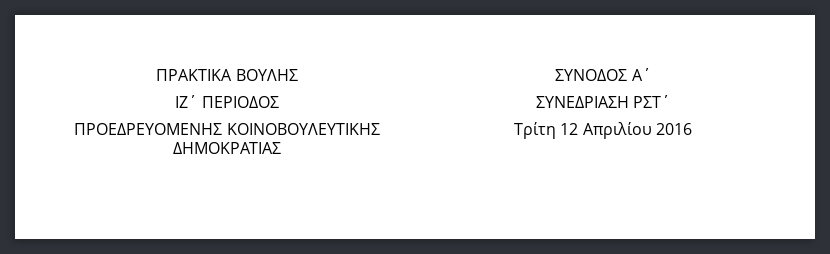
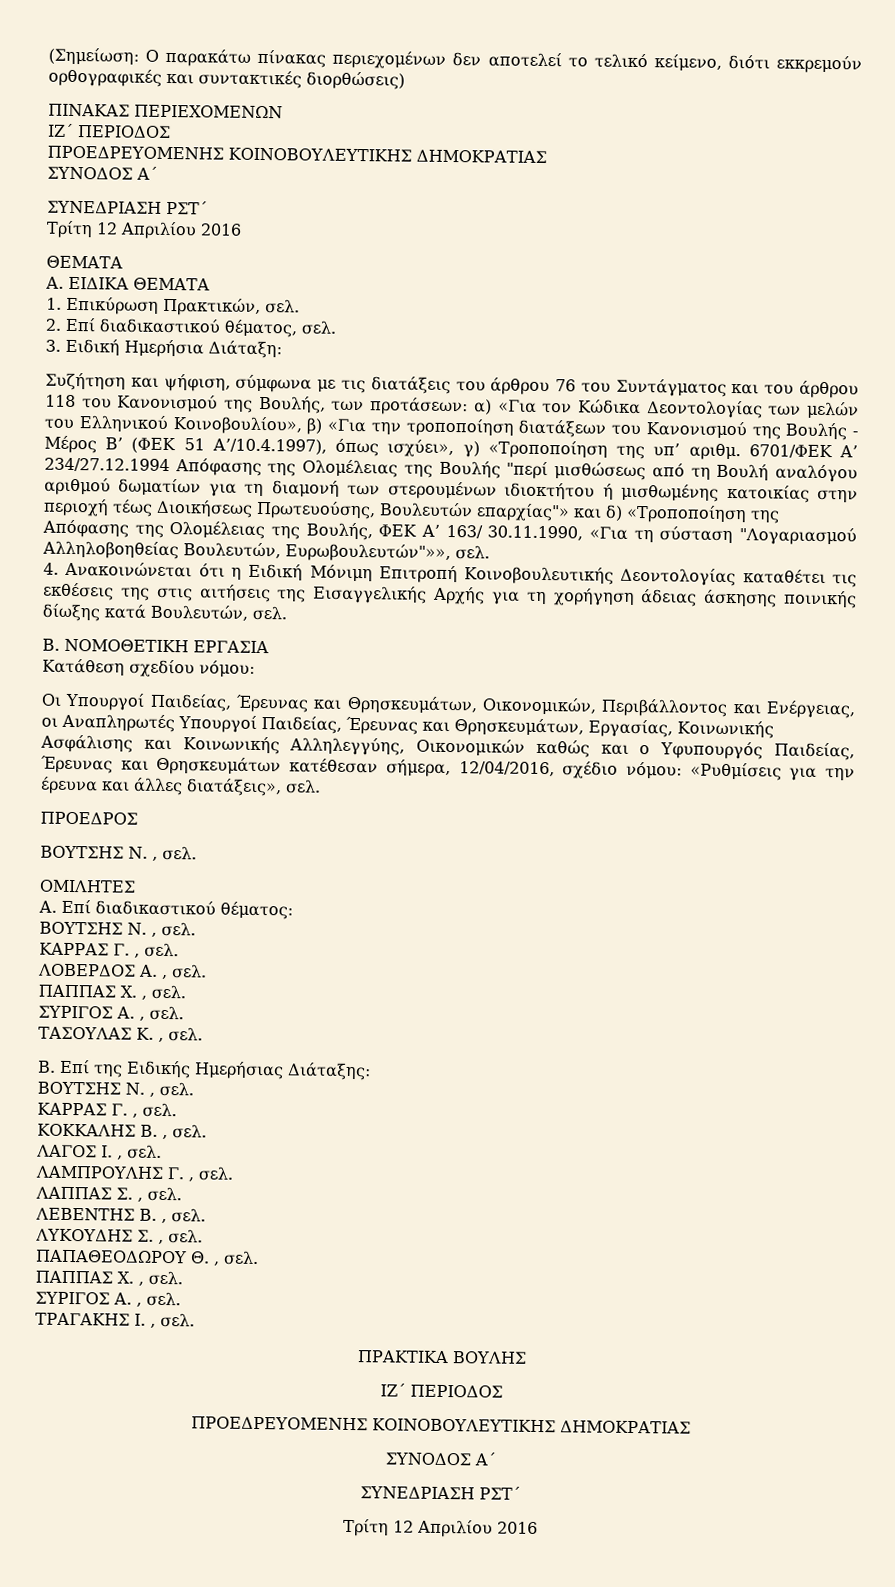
+ (Σημείωση: Ο παρακάτω πίνακας περιεχομένων δεν αποτελεί το τελικό κείμενο, διότι εκκρεμούν ορθογραφικές και συντακτικές διορθώσεις)
+ ΠΙΝΑΚΑΣ ΠΕΡΙΕΧΟΜΕΝΩΝ
+ ΙΖ΄ ΠΕΡΙΟΔΟΣ
+ ΠΡΟΕΔΡΕΥΟΜΕΝΗΣ ΚΟΙΝΟΒΟΥΛΕΥΤΙΚΗΣ ΔΗΜΟΚΡΑΤΙΑΣ
+ ΣΥΝΟΔΟΣ Α΄
+ ΣΥΝΕΔΡΙΑΣΗ ΡΣΤ΄
+ Τρίτη 12 Απριλίου 2016
+ ΘΕΜΑΤΑ
+ Α. ΕΙΔΙΚΑ ΘΕΜΑΤΑ
+ 1. Επικύρωση Πρακτικών, σελ.
+ 2. Επί διαδικαστικού θέματος, σελ.
+ 3. Ειδική Ημερήσια Διάταξη:
+ Συζήτηση και ψήφιση, σύμφωνα με τις διατάξεις του άρθρου 76 του Συντάγματος και του άρθρου 118 του Κανονισμού της Βουλής, των προτάσεων: α) «Για τον Κώδικα Δεοντολογίας των μελών του Ελληνικού Κοινοβουλίου», β) «Για την τροποποίηση διατάξεων του Κανονισμού της Βουλής - Μέρος Β’ (ΦΕΚ 51 Α’/10.4.1997), όπως ισχύει», γ) «Τροποποίηση της υπ’ αριθμ. 6701/ΦΕΚ Α’ 234/27.12.1994 Απόφασης της Ολομέλειας της Βουλής "περί μισθώσεως από τη Βουλή αναλόγου αριθμού δωματίων για τη διαμονή των στερουμένων ιδιοκτήτου ή μισθωμένης κατοικίας στην περιοχή τέως Διοικήσεως Πρωτευούσης, Βουλευτών επαρχίας"» και δ) «Τροποποίηση της Απόφασης της Ολομέλειας της Βουλής, ΦΕΚ Α’ 163/ 30.11.1990, «Για τη σύσταση "Λογαριασμού Αλληλοβοηθείας Βουλευτών, Ευρωβουλευτών"»», σελ.
+ 4. Ανακοινώνεται ότι η Ειδική Μόνιμη Επιτροπή Κοινοβουλευτικής Δεοντολογίας καταθέτει τις εκθέσεις της στις αιτήσεις της Εισαγγελικής Αρχής για τη χορήγηση άδειας άσκησης ποινικής δίωξης κατά Βουλευτών, σελ.
+ Β. ΝΟΜΟΘΕΤΙΚΗ ΕΡΓΑΣΙΑ
+ Κατάθεση σχεδίου νόμου:
+ Οι Υπουργοί Παιδείας, Έρευνας και Θρησκευμάτων, Οικονομικών, Περιβάλλοντος και Ενέργειας, οι Αναπληρωτές Υπουργοί Παιδείας, Έρευνας και Θρησκευμάτων, Εργασίας, Κοινωνικής Ασφάλισης και Κοινωνικής Αλληλεγγύης, Οικονομικών καθώς και ο Υφυπουργός Παιδείας, Έρευνας και Θρησκευμάτων κατέθεσαν σήμερα, 12/04/2016, σχέδιο νόμου: «Ρυθμίσεις για την έρευνα και άλλες διατάξεις», σελ.
+ ΠΡΟΕΔΡΟΣ
+ ΒΟΥΤΣΗΣ Ν. , σελ.
+ ΟΜΙΛΗΤΕΣ
+ Α. Επί διαδικαστικού θέματος:
+ ΒΟΥΤΣΗΣ Ν. , σελ.
+ ΚΑΡΡΑΣ Γ. , σελ.
+ ΛΟΒΕΡΔΟΣ Α. , σελ.
+ ΠΑΠΠΑΣ Χ. , σελ.
+ ΣΥΡΙΓΟΣ Α. , σελ.
+ ΤΑΣΟΥΛΑΣ Κ. , σελ.
+ Β. Επί της Ειδικής Ημερήσιας Διάταξης:
+ ΒΟΥΤΣΗΣ Ν. , σελ.
+ ΚΑΡΡΑΣ Γ. , σελ.
+ ΚΟΚΚΑΛΗΣ Β. , σελ.
+ ΛΑΓΟΣ Ι. , σελ.
+ ΛΑΜΠΡΟΥΛΗΣ Γ. , σελ.
+ ΛΑΠΠΑΣ Σ. , σελ.
+ ΛΕΒΕΝΤΗΣ Β. , σελ.
+ ΛΥΚΟΥΔΗΣ Σ. , σελ.
+ ΠΑΠΑΘΕΟΔΩΡΟΥ Θ. , σελ.
+ ΠΑΠΠΑΣ Χ. , σελ.
+ ΣΥΡΙΓΟΣ Α. , σελ.
+ ΤΡΑΓΑΚΗΣ Ι. , σελ.

